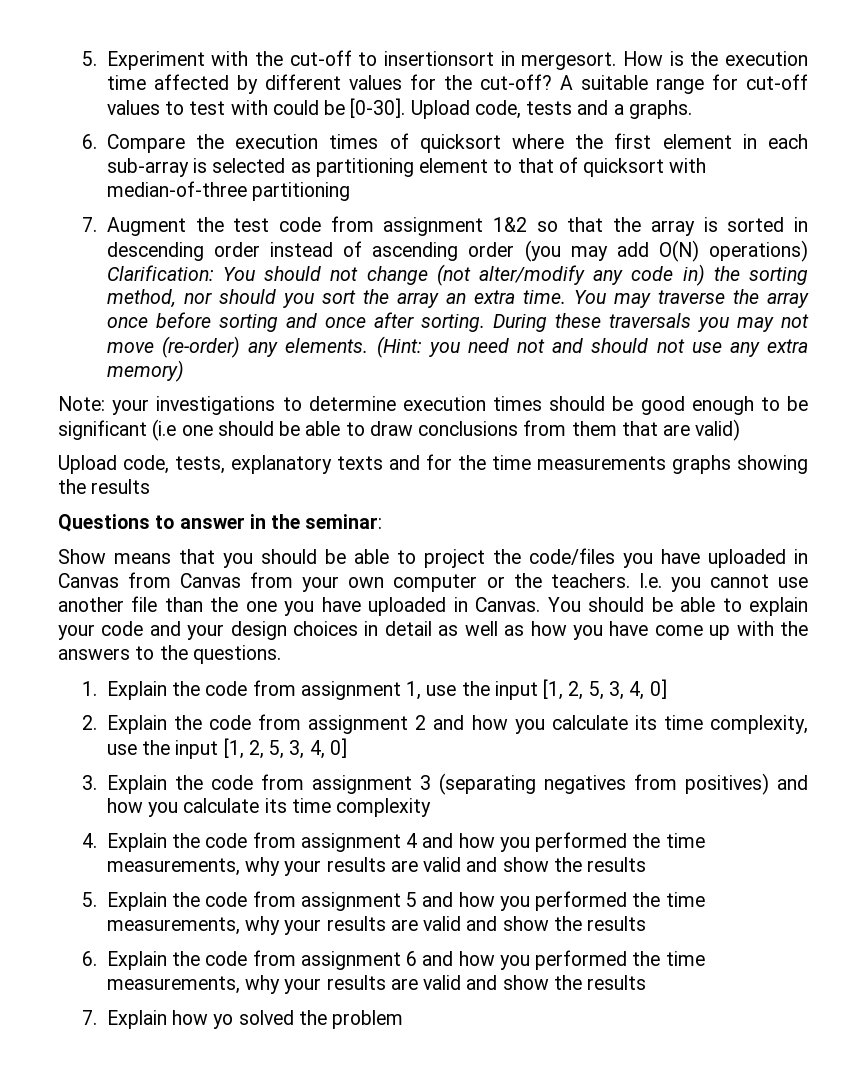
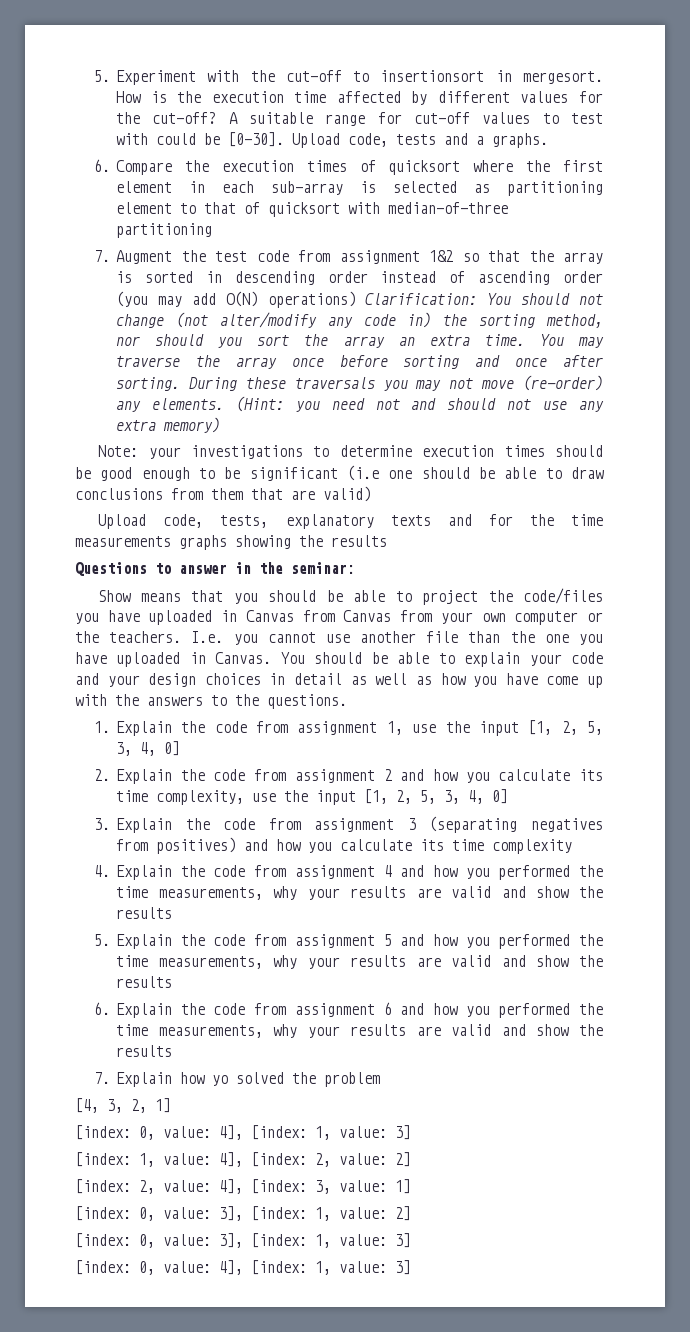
+ [4, 3, 2, 1]
+ [index: 0, value: 4], [index: 1, value: 3]
+ [index: 1, value: 4], [index: 2, value: 2]
+ [index: 2, value: 4], [index: 3, value: 1]
+ [index: 0, value: 3], [index: 1, value: 2]
+ [index: 0, value: 3], [index: 1, value: 3]
+ [index: 0, value: 4], [index: 1, value: 3]

